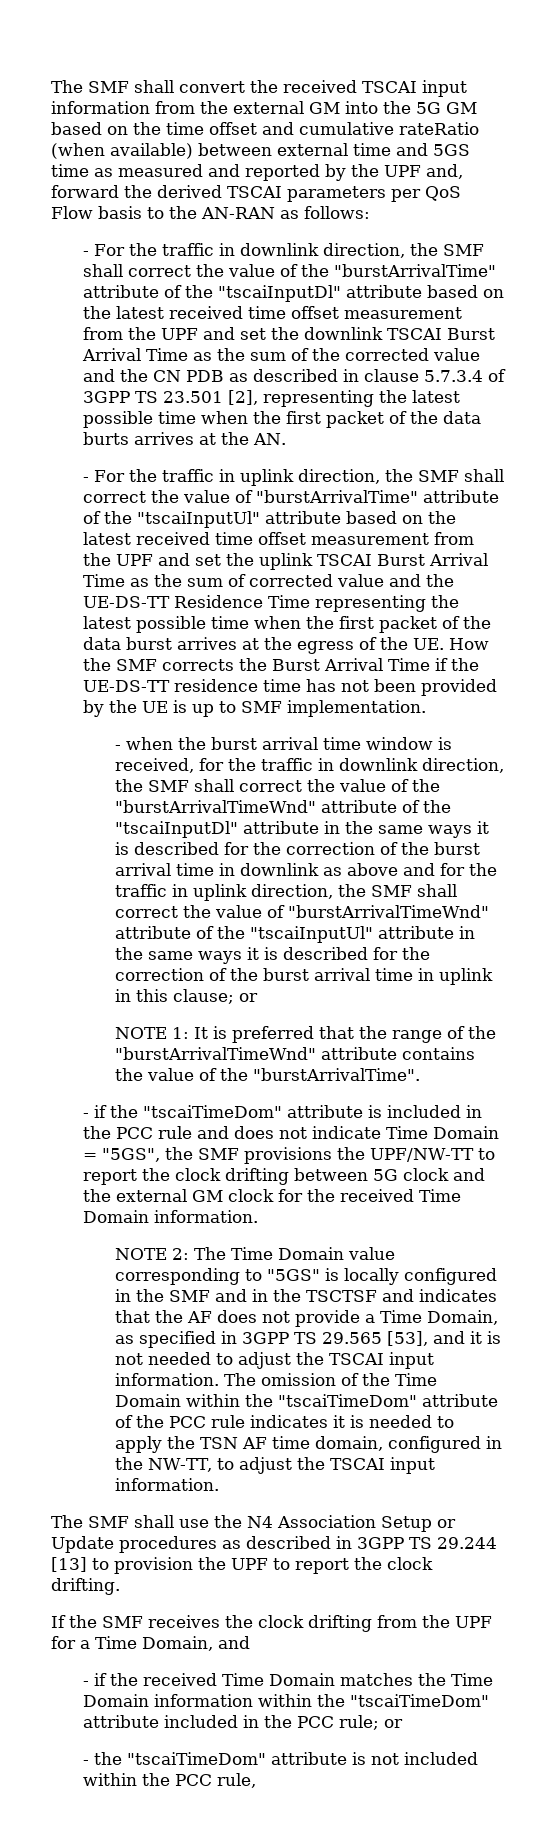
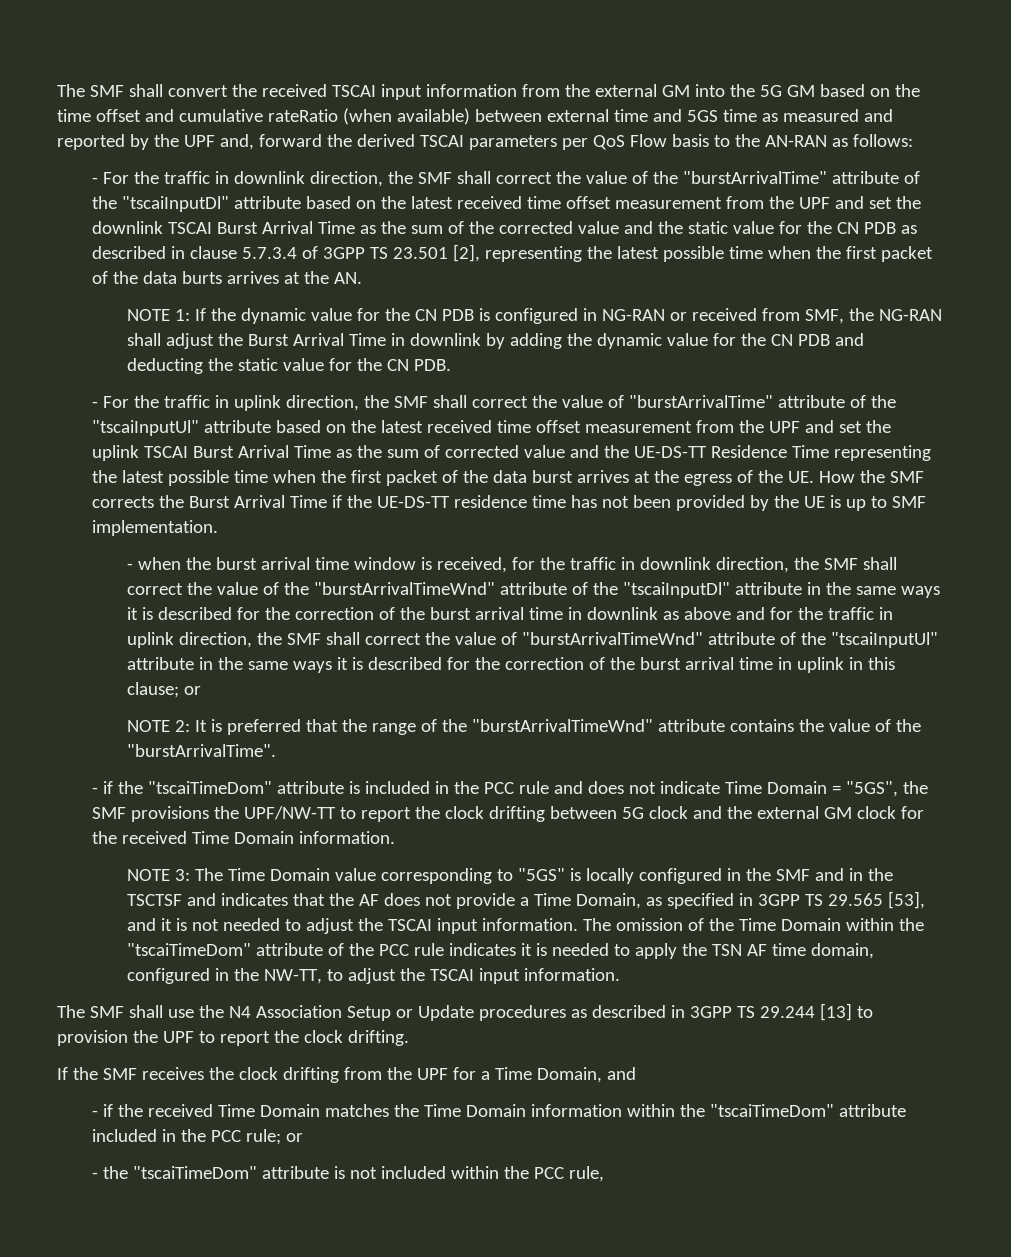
- - For the traffic in downlink direction, the SMF shall correct the value of the "burstArrivalTime" attribute of the "tscaiInputDl" attribute based on the latest received time offset measurement from the UPF and set the downlink TSCAI Burst Arrival Time as the sum of the corrected value and the CN PDB as described in clause 5.7.3.4 of 3GPP TS 23.501 [2], representing the latest possible time when the first packet of the data burts arrives at the AN.
+ - For the traffic in downlink direction, the SMF shall correct the value of the "burstArrivalTime" attribute of the "tscaiInputDl" attribute based on the latest received time offset measurement from the UPF and set the downlink TSCAI Burst Arrival Time as the sum of the corrected value and the static value for the CN PDB as described in clause 5.7.3.4 of 3GPP TS 23.501 [2], representing the latest possible time when the first packet of the data burts arrives at the AN.
+ NOTE 1: If the dynamic value for the CN PDB is configured in NG-RAN or received from SMF, the NG-RAN shall adjust the Burst Arrival Time in downlink by adding the dynamic value for the CN PDB and deducting the static value for the CN PDB.
- NOTE 1: It is preferred that the range of the "burstArrivalTimeWnd" attribute contains the value of the "burstArrivalTime".
+ NOTE 2: It is preferred that the range of the "burstArrivalTimeWnd" attribute contains the value of the "burstArrivalTime".
- NOTE 2: The Time Domain value corresponding to "5GS" is locally configured in the SMF and in the TSCTSF and indicates that the AF does not provide a Time Domain, as specified in 3GPP TS 29.565 [53], and it is not needed to adjust the TSCAI input information.
+ NOTE 3: The Time Domain value corresponding to "5GS" is locally configured in the SMF and in the TSCTSF and indicates that the AF does not provide a Time Domain, as specified in 3GPP TS 29.565 [53], and it is not needed to adjust the TSCAI input information.

